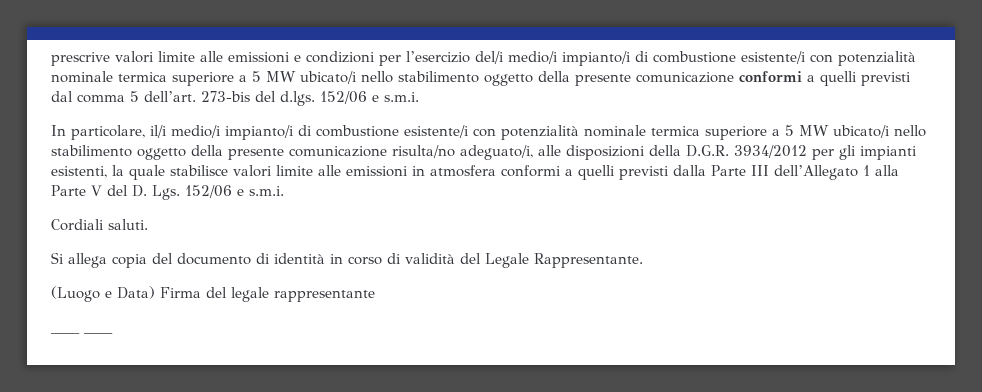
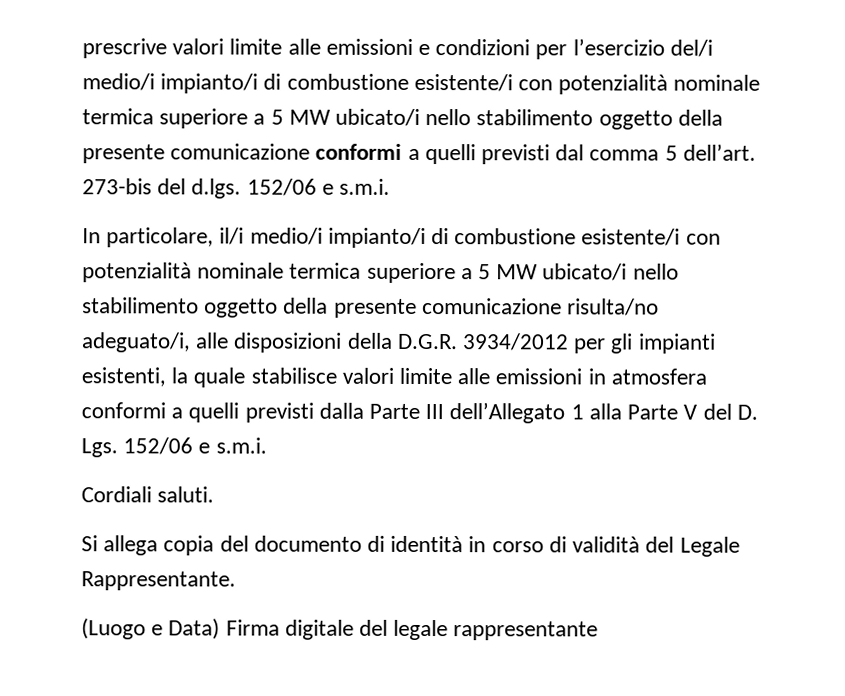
- (Luogo e Data) Firma del legale rappresentante
+ (Luogo e Data) Firma digitale del legale rappresentante
- ____ ____

